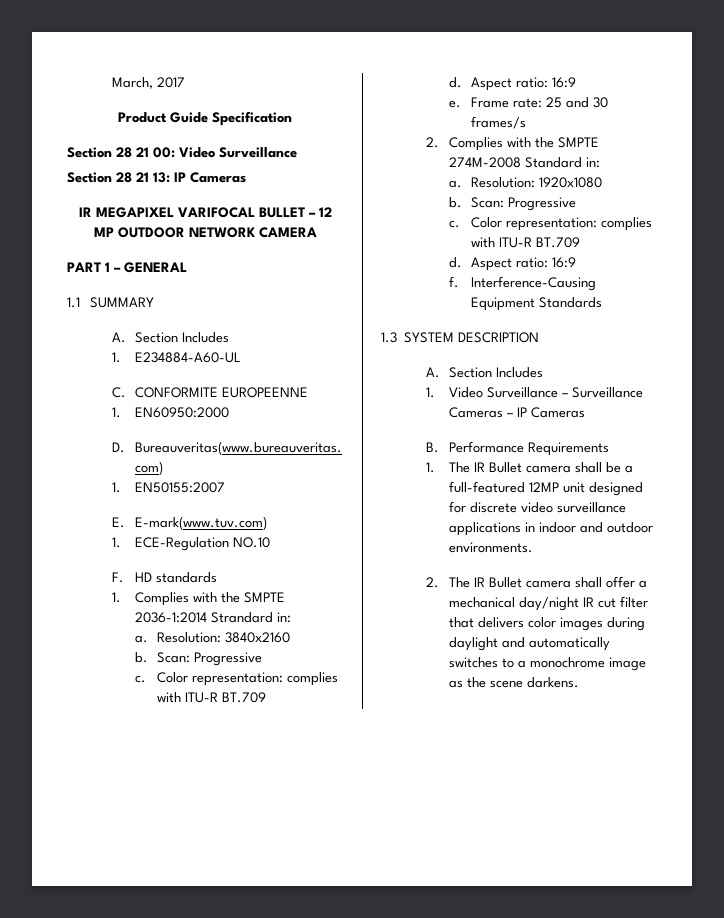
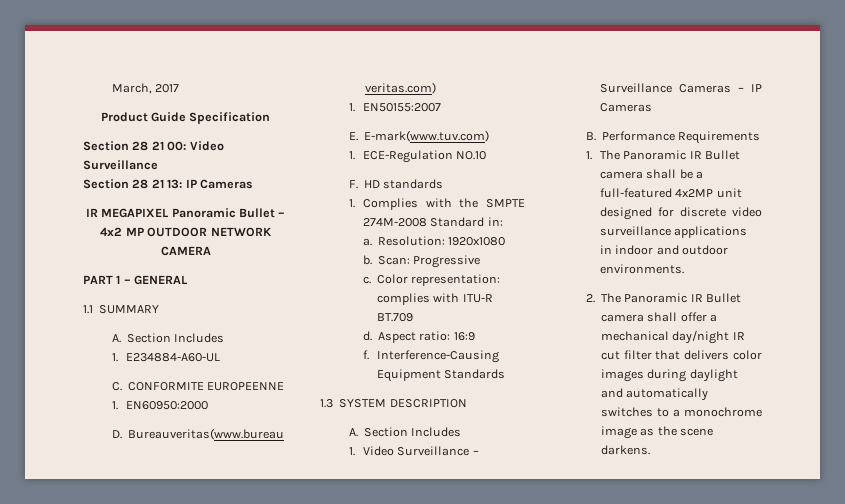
- IR MEGAPIXEL VARIFOCAL BULLET – 12 MP OUTDOOR NETWORK CAMERA
+ IR MEGAPIXEL Panoramic Bullet – 4x2 MP OUTDOOR NETWORK CAMERA
- 1. Complies with the SMPTE 2036-1:2014 Strandard in:
- a. Resolution: 3840x2160
- b. Scan: Progressive
- c. Color representation: complies with ITU-R BT.709
- d. Aspect ratio: 16:9
- e. Frame rate: 25 and 30 frames/s
- 2. Complies with the SMPTE 274M-2008 Standard in:
+ 1. Complies with the SMPTE 274M-2008 Standard in:
- 1. The IR Bullet camera shall be a full-featured 12MP unit designed for discrete video surveillance applications in indoor and outdoor environments.
+ 1. The Panoramic IR Bullet camera shall be a full-featured 4x2MP unit designed for discrete video surveillance applications in indoor and outdoor environments.
- 2. The IR Bullet camera shall offer a mechanical day/night IR cut filter that delivers color images during daylight and automatically switches to a monochrome image as the scene darkens.
+ 2. The Panoramic IR Bullet camera shall offer a mechanical day/night IR cut filter that delivers color images during daylight and automatically switches to a monochrome image as the scene darkens.

